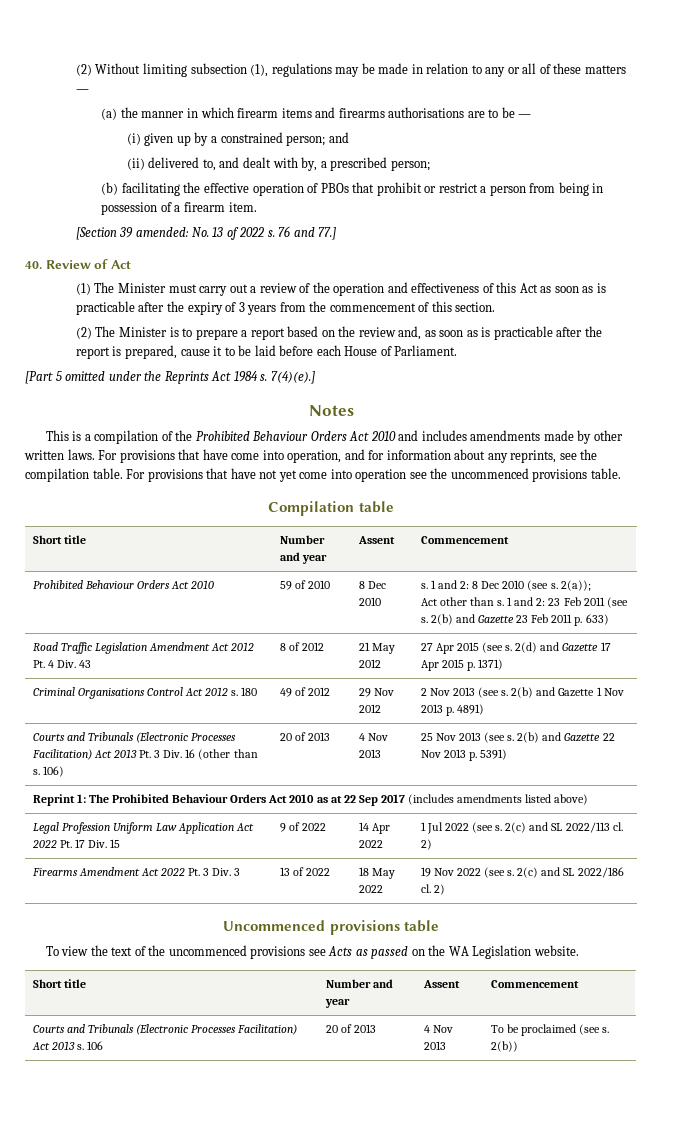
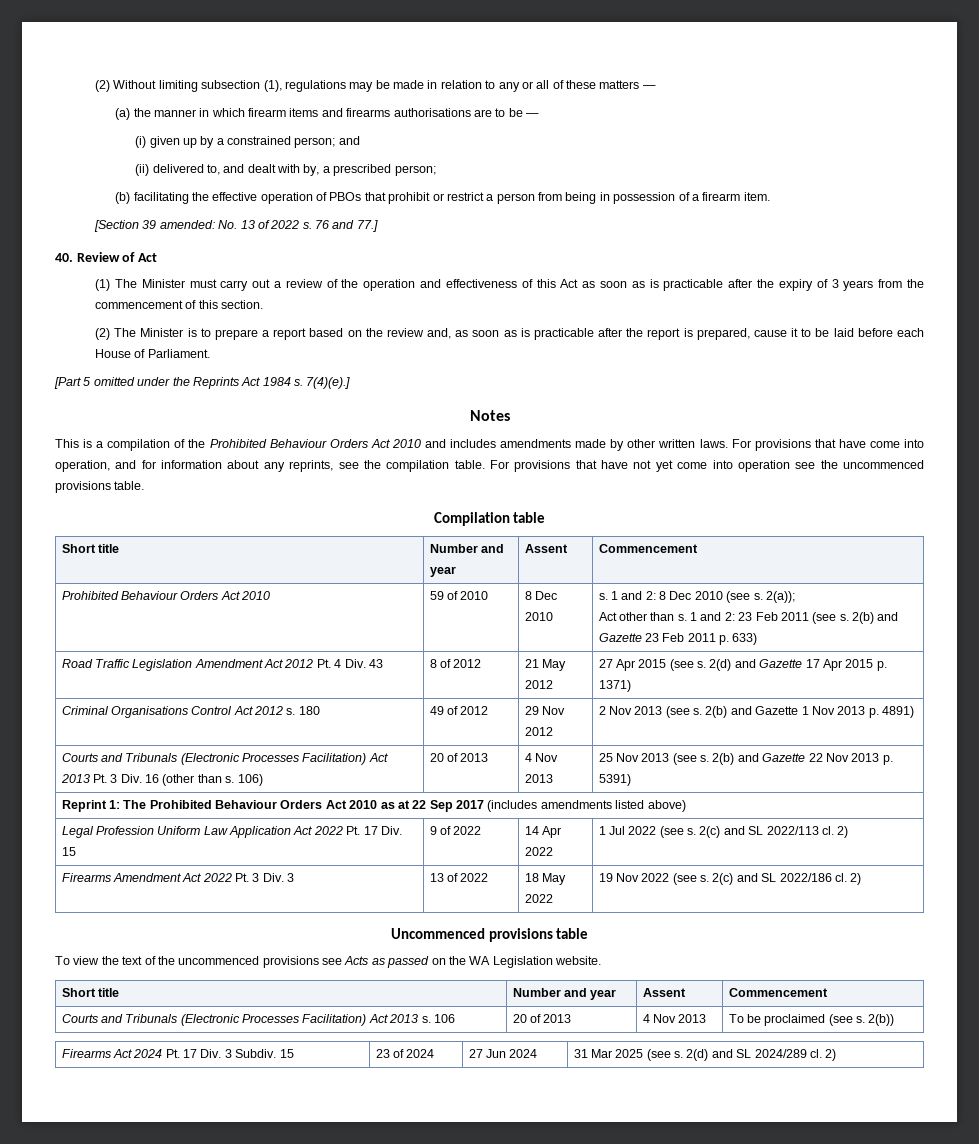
+ Firearms Act 2024 Pt. 17 Div. 3 Subdiv. 15 | 23 of 2024 | 27 Jun 2024 | 31 Mar 2025 (see s. 2(d) and SL 2024/289 cl. 2)

